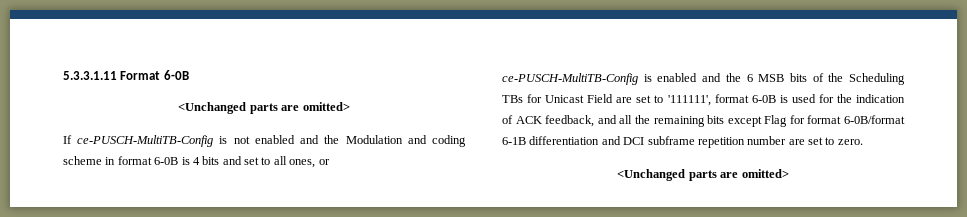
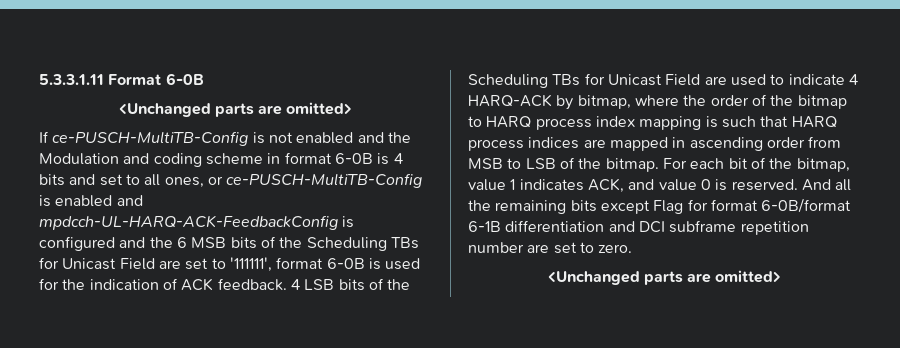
- If ce-PUSCH-MultiTB-Config is not enabled and the Modulation and coding scheme in format 6-0B is 4 bits and set to all ones, or ce-PUSCH-MultiTB-Config is enabled and the 6 MSB bits of the Scheduling TBs for Unicast Field are set to '111111', format 6-0B is used for the indication of ACK feedback, and all the remaining bits except Flag for format 6-0B/format 6-1B differentiation and DCI subframe repetition number are set to zero.
+ If ce-PUSCH-MultiTB-Config is not enabled and the Modulation and coding scheme in format 6-0B is 4 bits and set to all ones, or ce-PUSCH-MultiTB-Config is enabled and mpdcch-UL-HARQ-ACK-FeedbackConfig is configured and the 6 MSB bits of the Scheduling TBs for Unicast Field are set to '111111', format 6-0B is used for the indication of ACK feedback. 4 LSB bits of the Scheduling TBs for Unicast Field are used to indicate 4 HARQ-ACK by bitmap, where the order of the bitmap to HARQ process index mapping is such that HARQ process indices are mapped in ascending order from MSB to LSB of the bitmap. For each bit of the bitmap, value 1 indicates ACK, and value 0 is reserved. And all the remaining bits except Flag for format 6-0B/format 6-1B differentiation and DCI subframe repetition number are set to zero.

